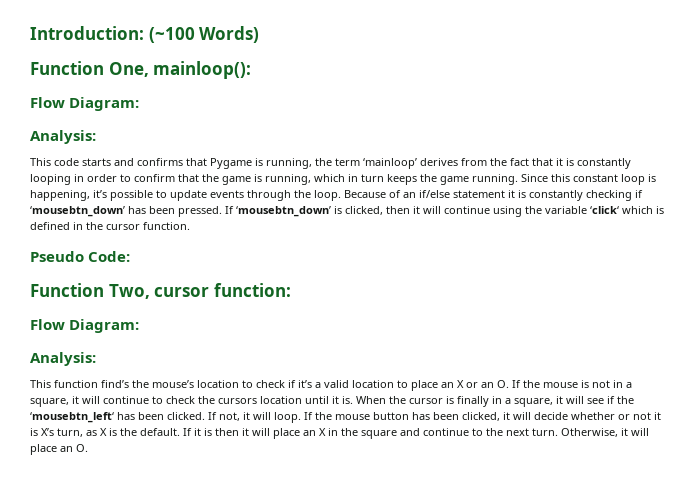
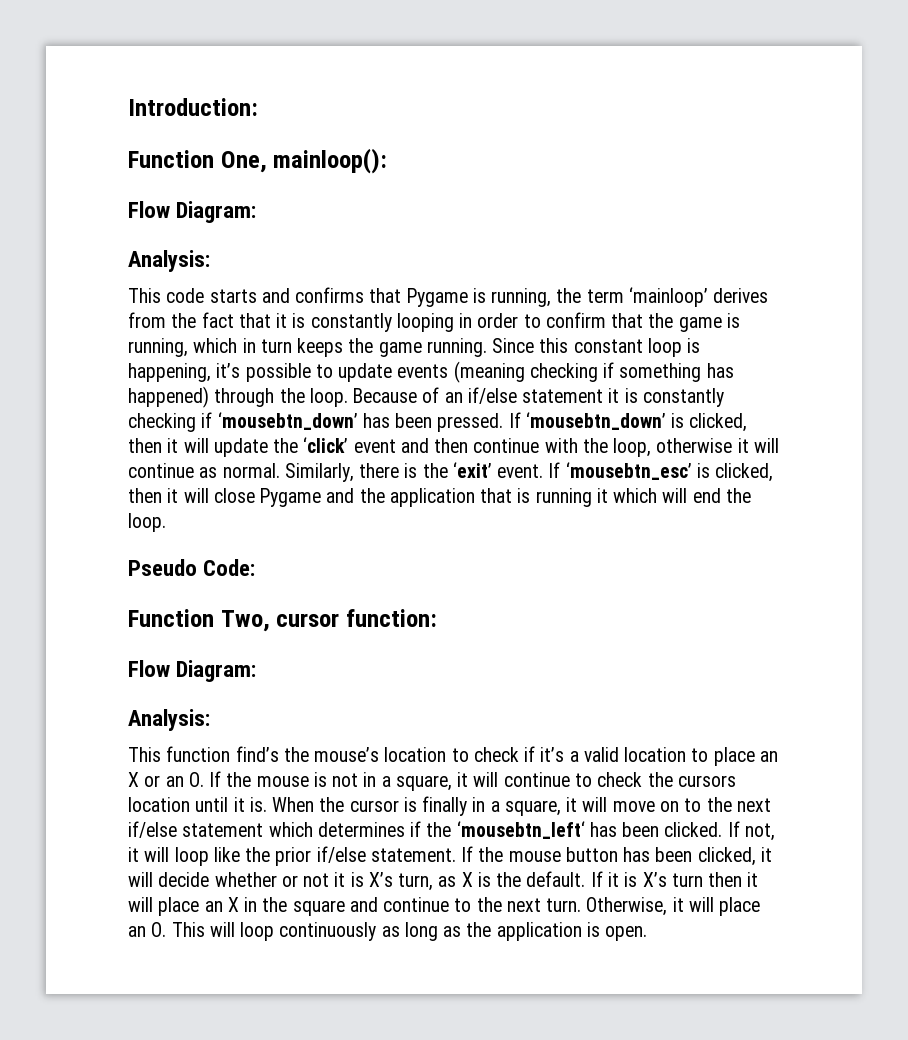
- Introduction: (~100 Words)
+ Introduction:
- Since this constant loop is happening, it’s possible to update events through the loop.
+ Since this constant loop is happening, it’s possible to update events (meaning checking if something has happened) through the loop.
- If ‘mousebtn_down’ is clicked, then it will continue using the variable ‘click‘ which is defined in the cursor function.
+ If ‘mousebtn_down’ is clicked, then it will update the ‘click’ event and then continue with the loop, otherwise it will continue as normal. Similarly, there is the ‘exit’ event. If ‘mousebtn_esc’ is clicked, then it will close Pygame and the application that is running it which will end the loop.
- When the cursor is finally in a square, it will see if the ‘mousebtn_left‘ has been clicked.
+ When the cursor is finally in a square, it will move on to the next if/else statement which determines if the ‘mousebtn_left‘ has been clicked.
- If not, it will loop.
+ If not, it will loop like the prior if/else statement.
- If it is then it will place an X in the square and continue to the next turn.
+ If it is X’s turn then it will place an X in the square and continue to the next turn.
- Otherwise, it will place an O.
+ Otherwise, it will place an O. This will loop continuously as long as the application is open.

